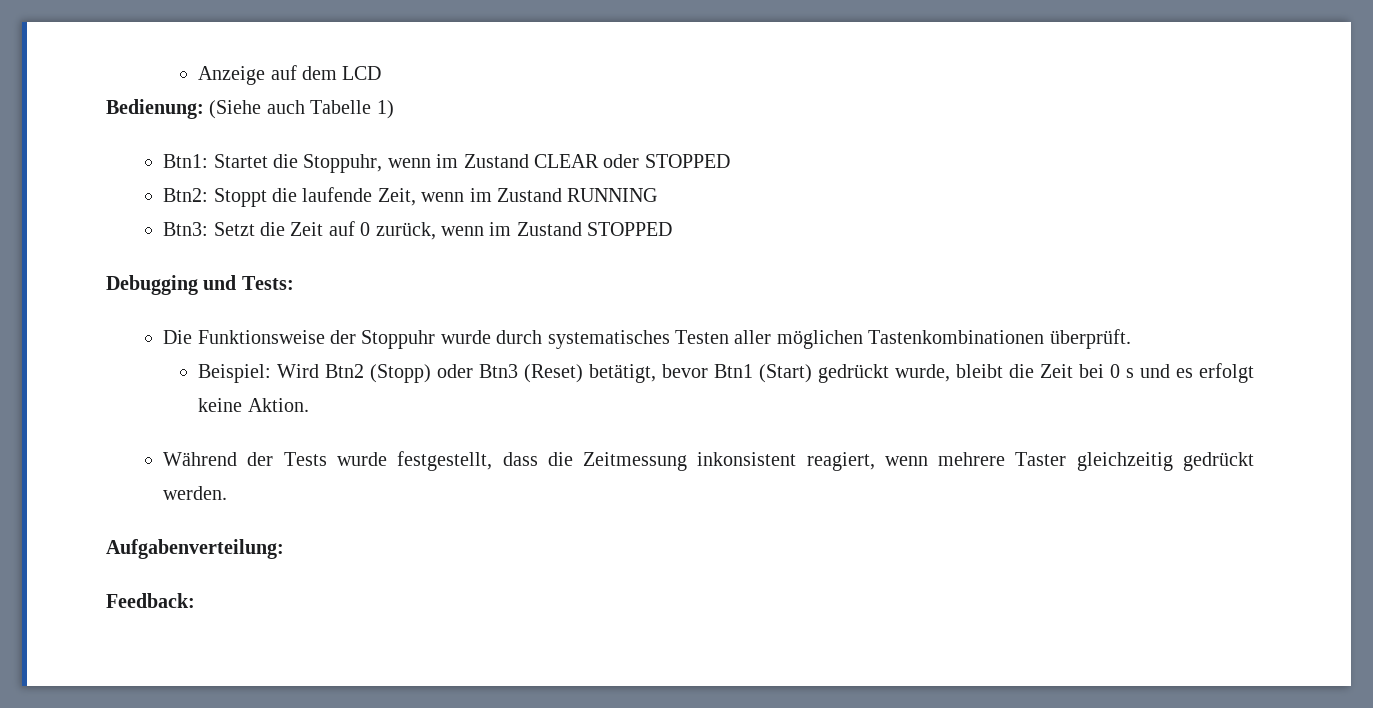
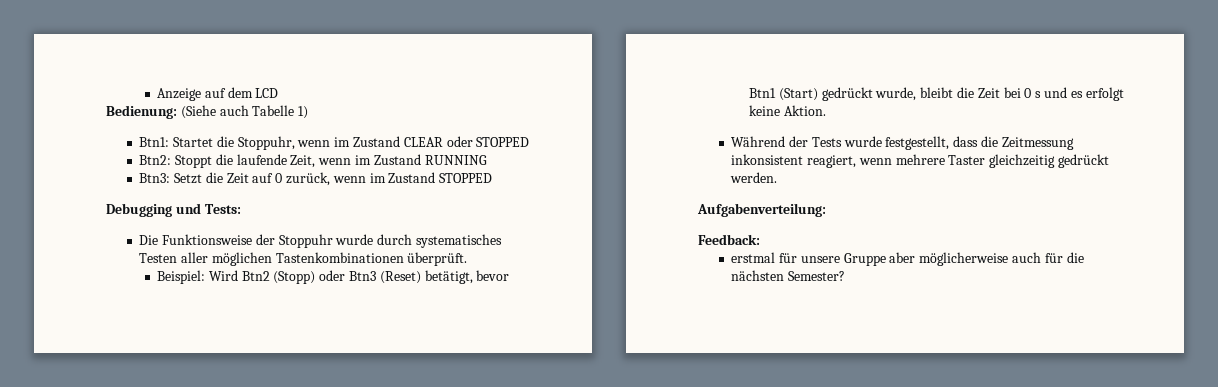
+ erstmal für unsere Gruppe aber möglicherweise auch für die nächsten Semester?

